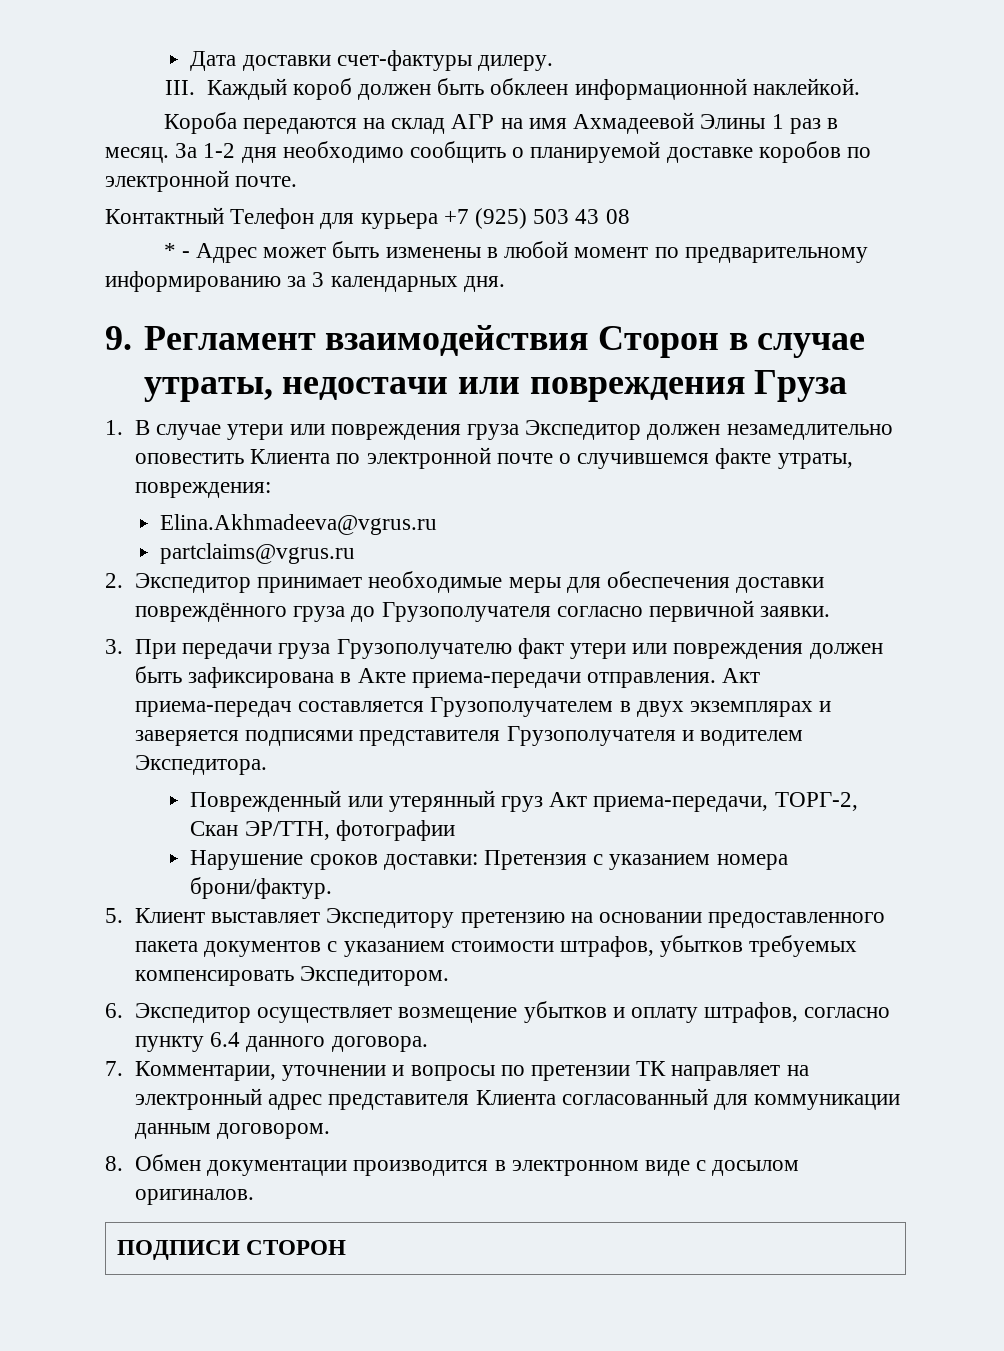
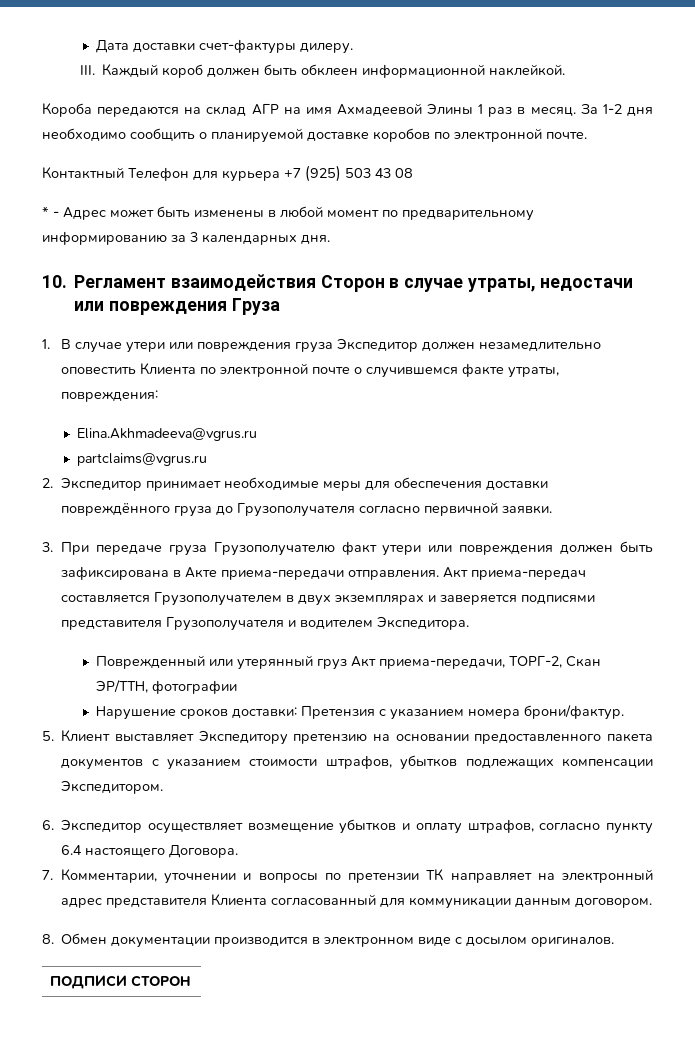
- 9. Регламент взаимодействия Сторон в случае утраты, недостачи или повреждения Груза
+ 10. Регламент взаимодействия Сторон в случае утраты, недостачи или повреждения Груза
- 3. При передачи груза Грузополучателю факт утери или повреждения должен быть зафиксирована в Акте приема-передачи отправления.
+ 3. При передаче груза Грузополучателю факт утери или повреждения должен быть зафиксирована в Акте приема-передачи отправления.
- 5. Клиент выставляет Экспедитору претензию на основании предоставленного пакета документов с указанием стоимости штрафов, убытков требуемых компенсировать Экспедитором.
+ 5. Клиент выставляет Экспедитору претензию на основании предоставленного пакета документов с указанием стоимости штрафов, убытков подлежащих компенсации Экспедитором.
- 6. Экспедитор осуществляет возмещение убытков и оплату штрафов, согласно пункту 6.4 данного договора.
+ 6. Экспедитор осуществляет возмещение убытков и оплату штрафов, согласно пункту 6.4 настоящего Договора.

